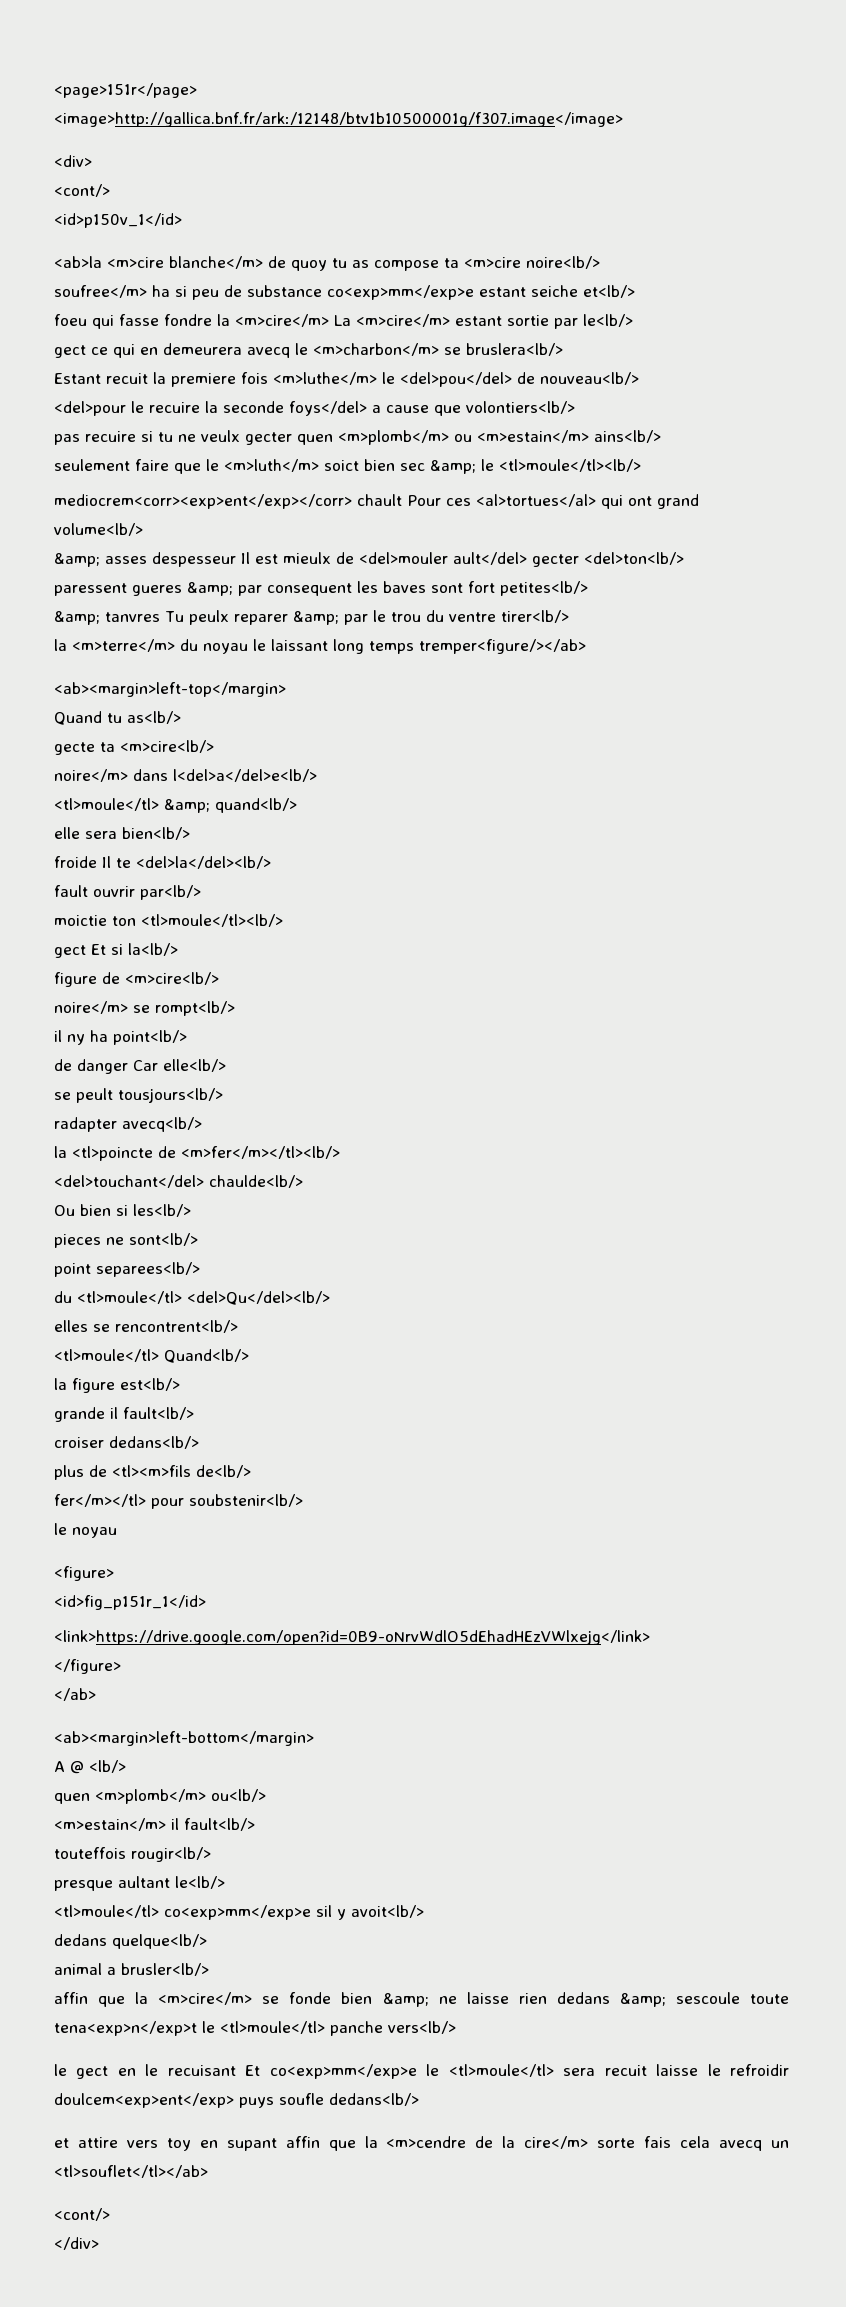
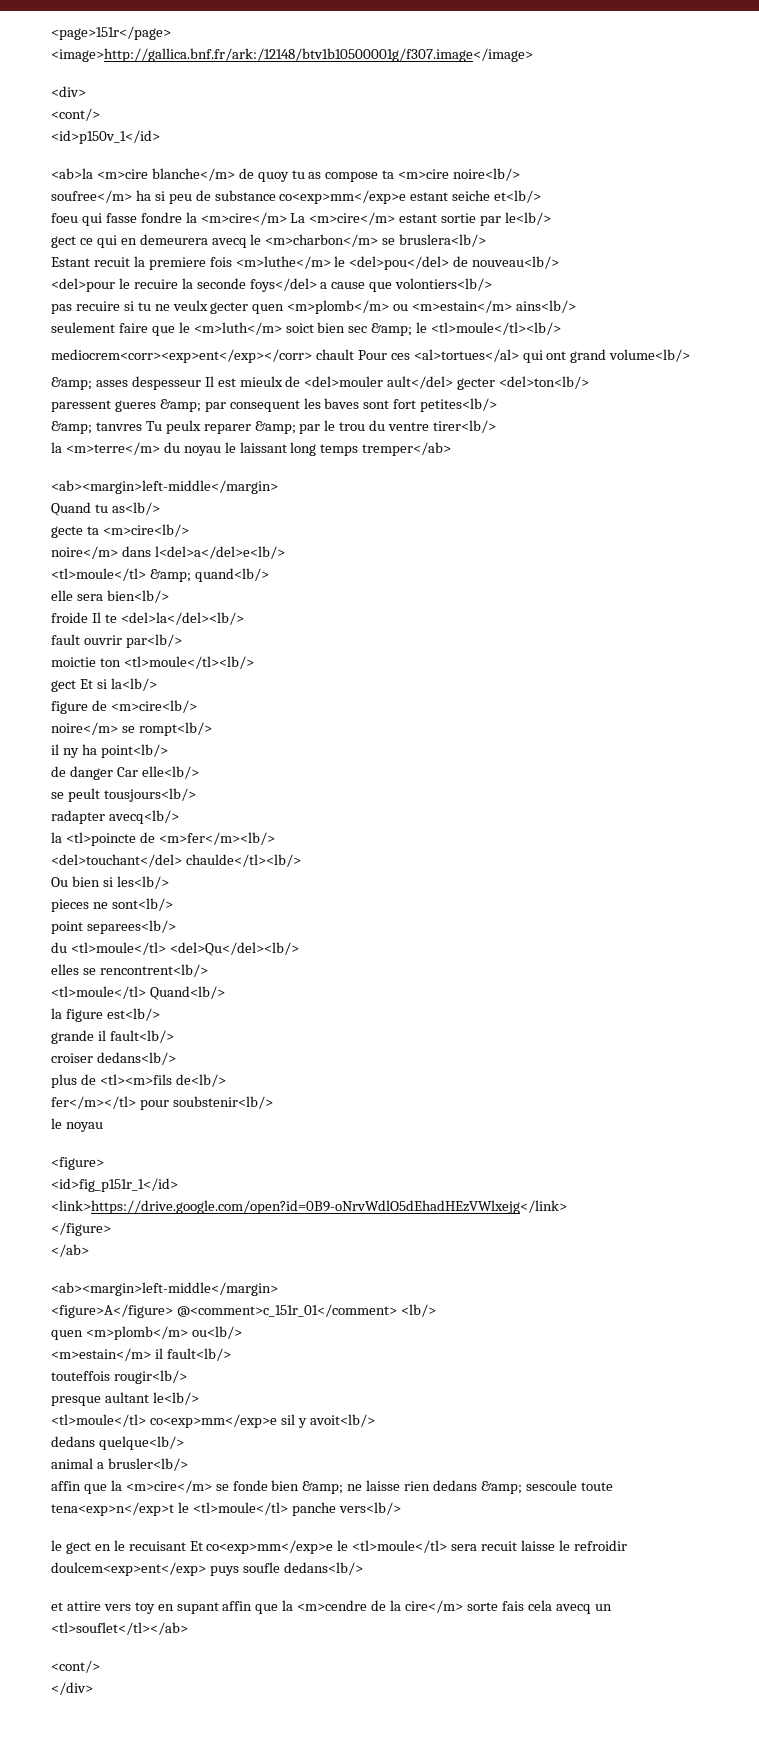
- la <m>terre</m> du noyau le laissant long temps tremper<figure/></ab>
- <ab><margin>left-top</margin>
+ la <m>terre</m> du noyau le laissant long temps tremper</ab>
+ <ab><margin>left-middle</margin>
- la <tl>poincte de <m>fer</m></tl><lb/>
+ la <tl>poincte de <m>fer</m><lb/>
- <del>touchant</del> chaulde<lb/>
+ <del>touchant</del> chaulde</tl><lb/>
  </ab>
- <ab><margin>left-bottom</margin>
- A @ <lb/>
+ <ab><margin>left-middle</margin>
+ <figure>A</figure> @<comment>c_151r_01</comment> <lb/>

